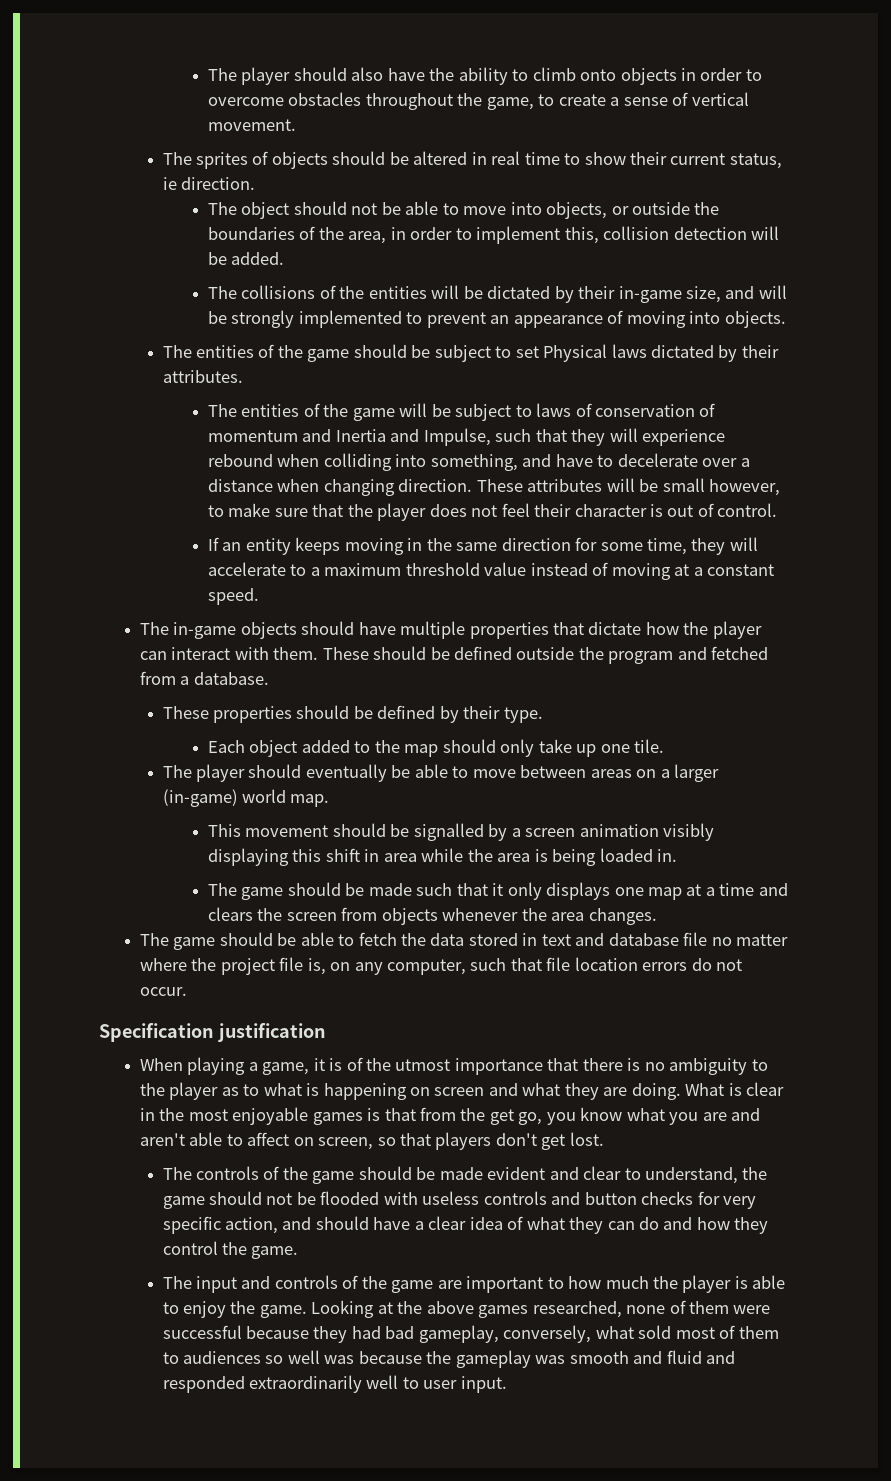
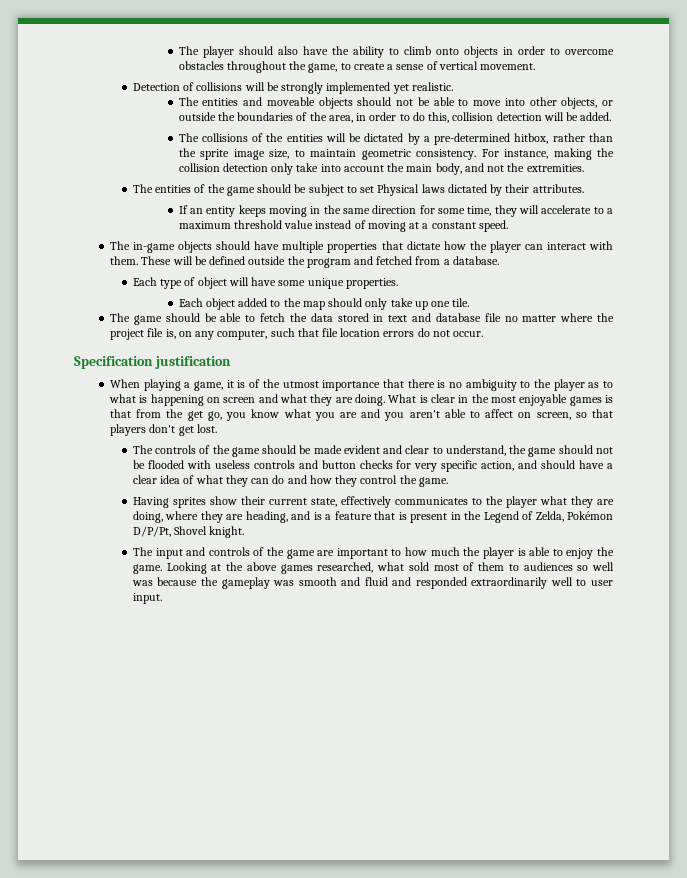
- The sprites of objects should be altered in real time to show their current status, ie direction.
- The object should not be able to move into objects, or outside the boundaries of the area, in order to implement this, collision detection will be added.
+ Detection of collisions will be strongly implemented yet realistic.
+ The entities and moveable objects should not be able to move into other objects, or outside the boundaries of the area, in order to do this, collision detection will be added.
- The collisions of the entities will be dictated by their in-game size, and will be strongly implemented to prevent an appearance of moving into objects.
+ The collisions of the entities will be dictated by a pre-determined hitbox, rather than the sprite image size, to maintain geometric consistency. For instance, making the collision detection only take into account the main body, and not the extremities.
- The entities of the game will be subject to laws of conservation of momentum and Inertia and Impulse, such that they will experience rebound when colliding into something, and have to decelerate over a distance when changing direction. These attributes will be small however, to make sure that the player does not feel their character is out of control.
- These should be defined outside the program and fetched from a database.
+ These will be defined outside the program and fetched from a database.
- These properties should be defined by their type.
+ Each type of object will have some unique properties.
- The player should eventually be able to move between areas on a larger (in-game) world map.
- This movement should be signalled by a screen animation visibly displaying this shift in area while the area is being loaded in.
- The game should be made such that it only displays one map at a time and clears the screen from objects whenever the area changes.
- What is clear in the most enjoyable games is that from the get go, you know what you are and aren't able to affect on screen, so that players don't get lost.
+ What is clear in the most enjoyable games is that from the get go, you know what you are and you aren't able to affect on screen, so that players don't get lost.
+ Having sprites show their current state, effectively communicates to the player what they are doing, where they are heading, and is a feature that is present in the Legend of Zelda, Pokémon D/P/Pt, Shovel knight.
- Looking at the above games researched, none of them were successful because they had bad gameplay, conversely, what sold most of them to audiences so well was because the gameplay was smooth and fluid and responded extraordinarily well to user input.
+ Looking at the above games researched, what sold most of them to audiences so well was because the gameplay was smooth and fluid and responded extraordinarily well to user input.

